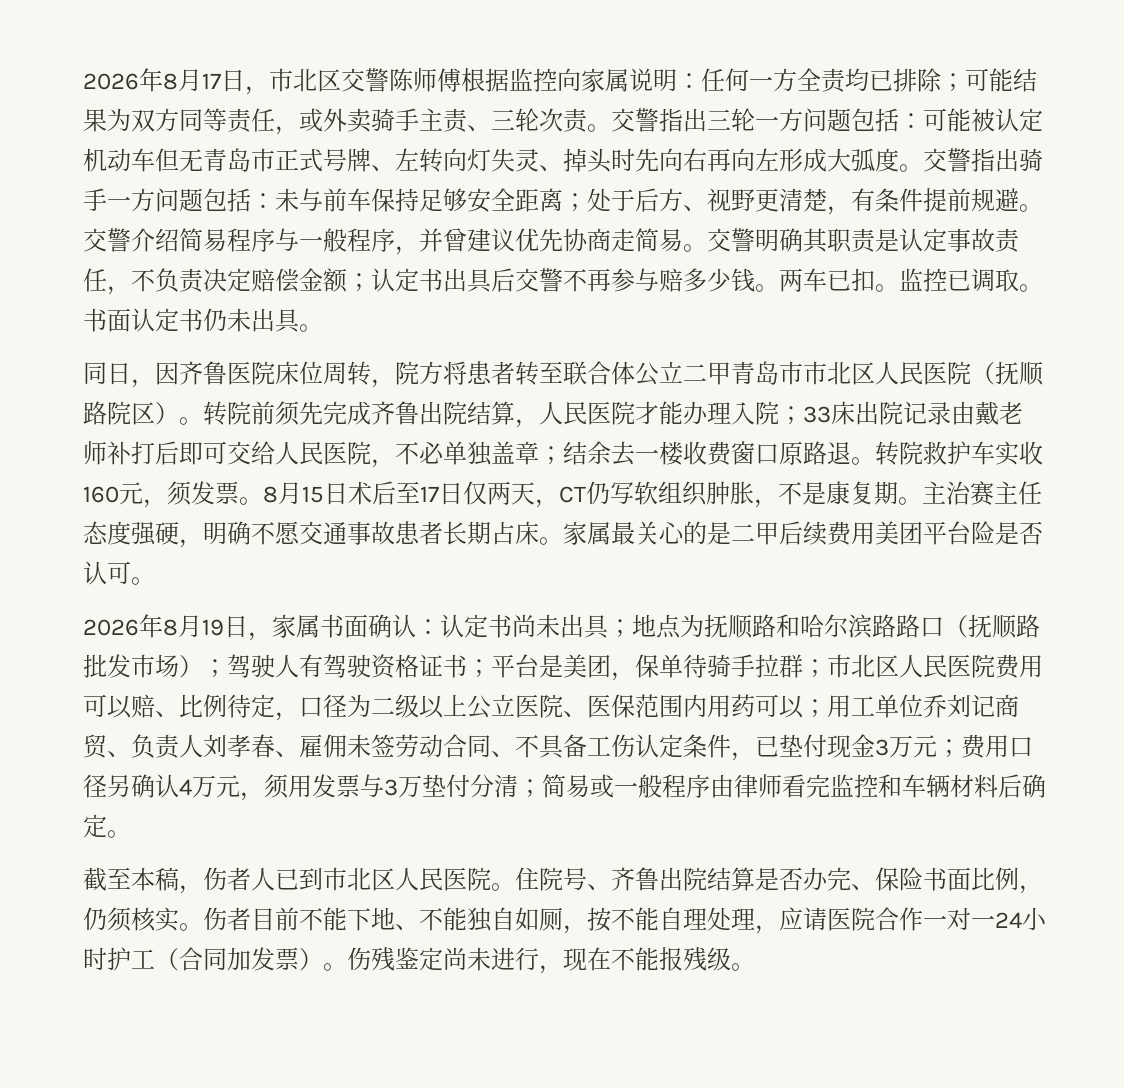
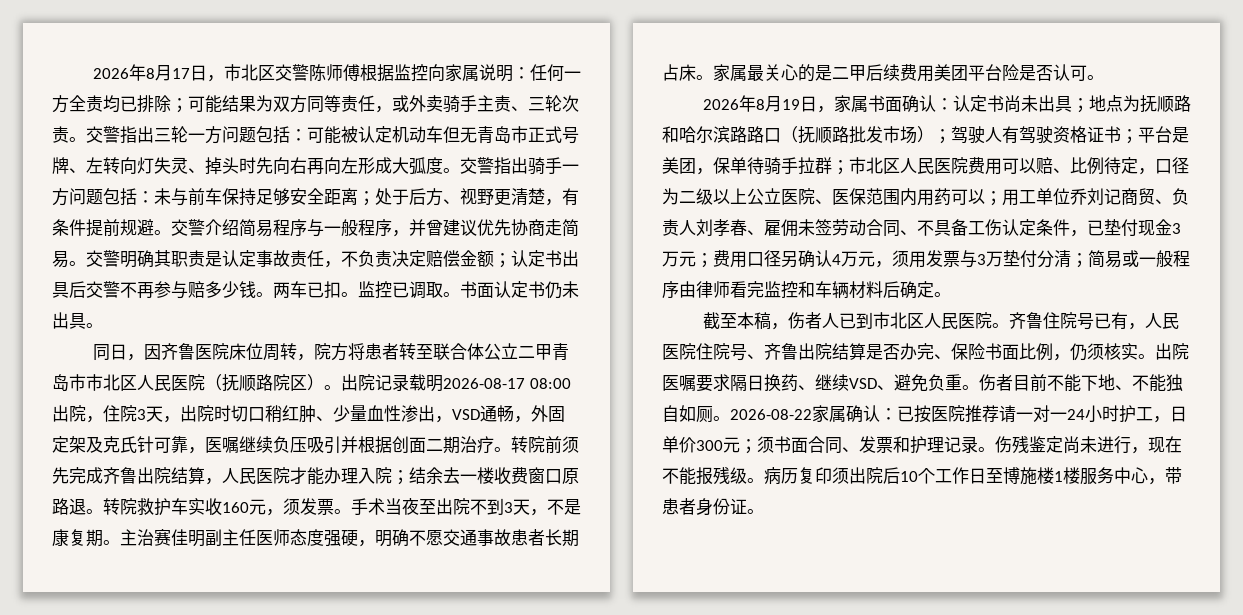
+ 出院记录载明2026-08-17 08:00出院，住院3天，出院时切口稍红肿、少量血性渗出，VSD通畅，外固定架及克氏针可靠，医嘱继续负压吸引并根据创面二期治疗。
- 转院前须先完成齐鲁出院结算，人民医院才能办理入院；33床出院记录由戴老师补打后即可交给人民医院，不必单独盖章；结余去一楼收费窗口原路退。
+ 转院前须先完成齐鲁出院结算，人民医院才能办理入院；结余去一楼收费窗口原路退。
- 8月15日术后至17日仅两天，CT仍写软组织肿胀，不是康复期。
+ 手术当夜至出院不到3天，不是康复期。
- 主治赛主任态度强硬，明确不愿交通事故患者长期占床。
+ 主治赛佳明副主任医师态度强硬，明确不愿交通事故患者长期占床。
- 住院号、齐鲁出院结算是否办完、保险书面比例，仍须核实。
+ 齐鲁住院号已有，人民医院住院号、齐鲁出院结算是否办完、保险书面比例，仍须核实。
+ 出院医嘱要求隔日换药、继续VSD、避免负重。
- 伤者目前不能下地、不能独自如厕，按不能自理处理，应请医院合作一对一24小时护工（合同加发票）。
+ 伤者目前不能下地、不能独自如厕。2026-08-22家属确认：已按医院推荐请一对一24小时护工，日单价300元；须书面合同、发票和护理记录。
+ 病历复印须出院后10个工作日至博施楼1楼服务中心，带患者身份证。

